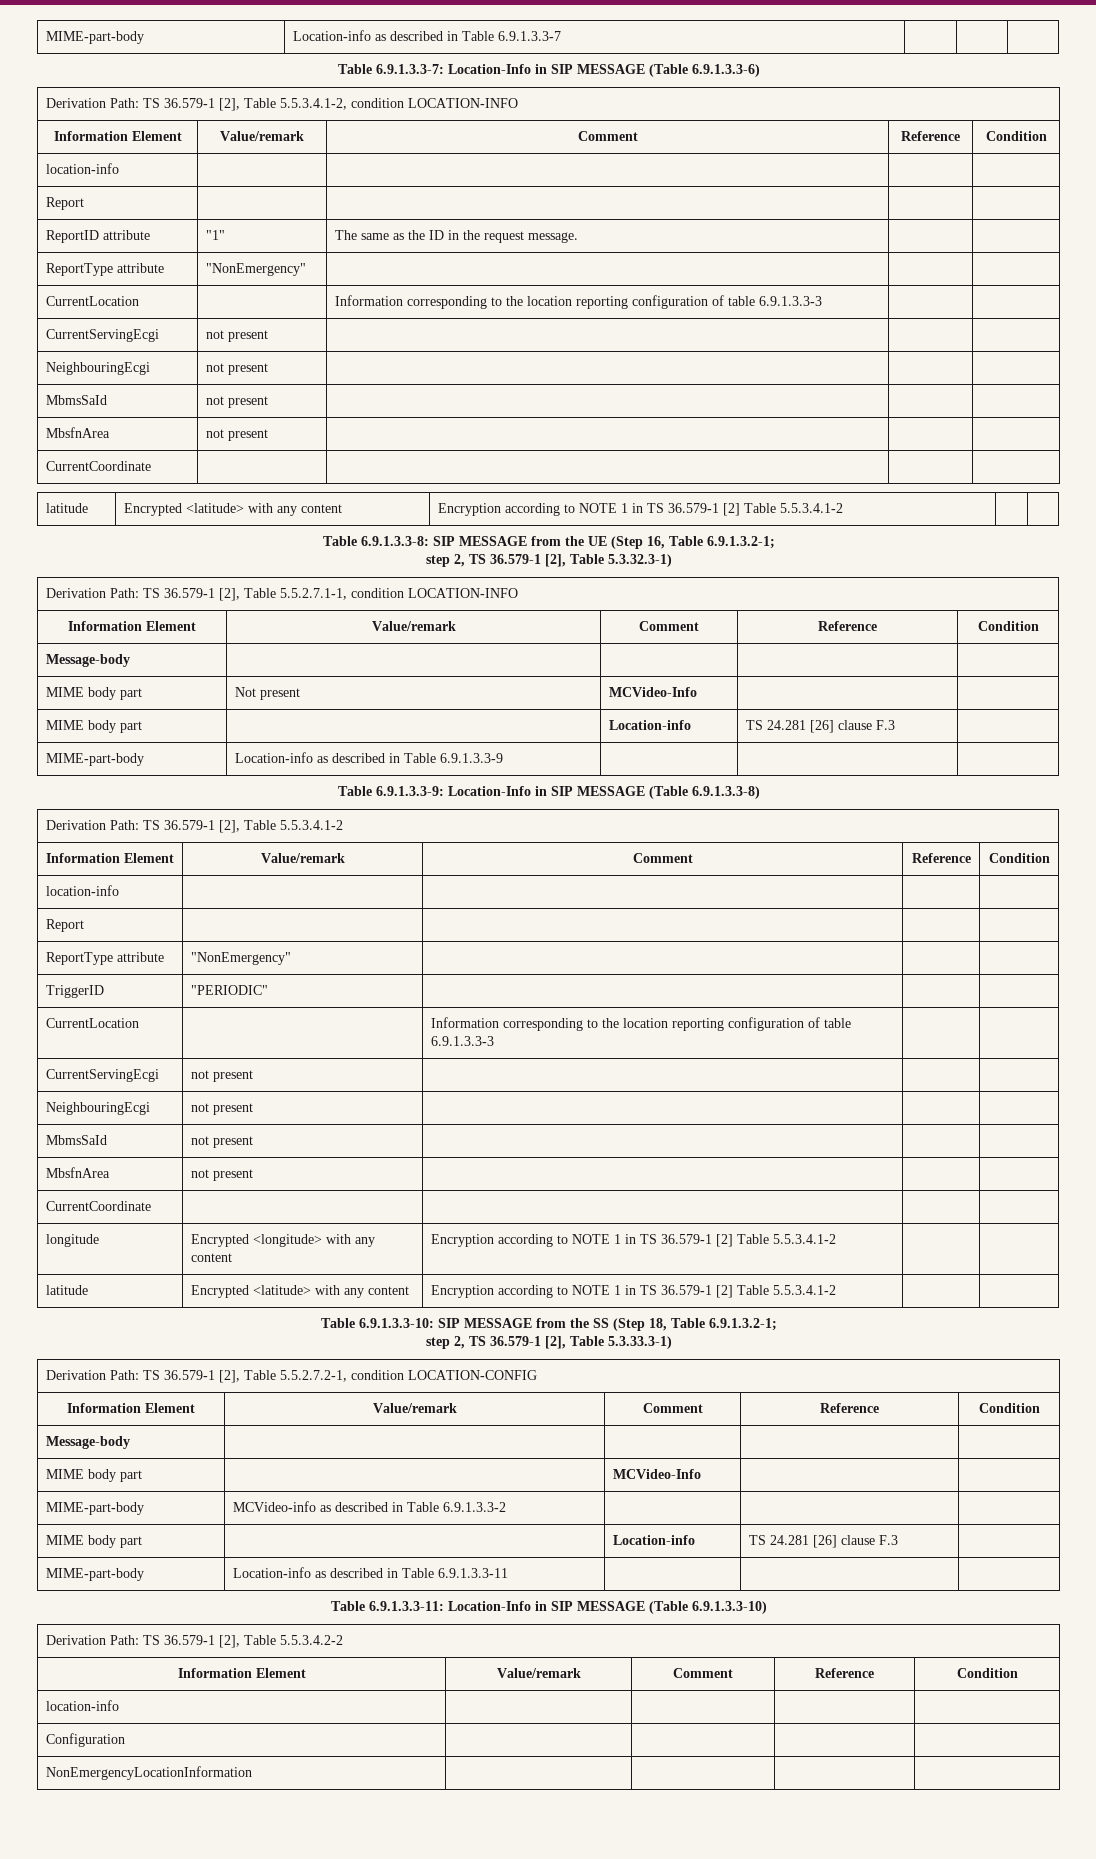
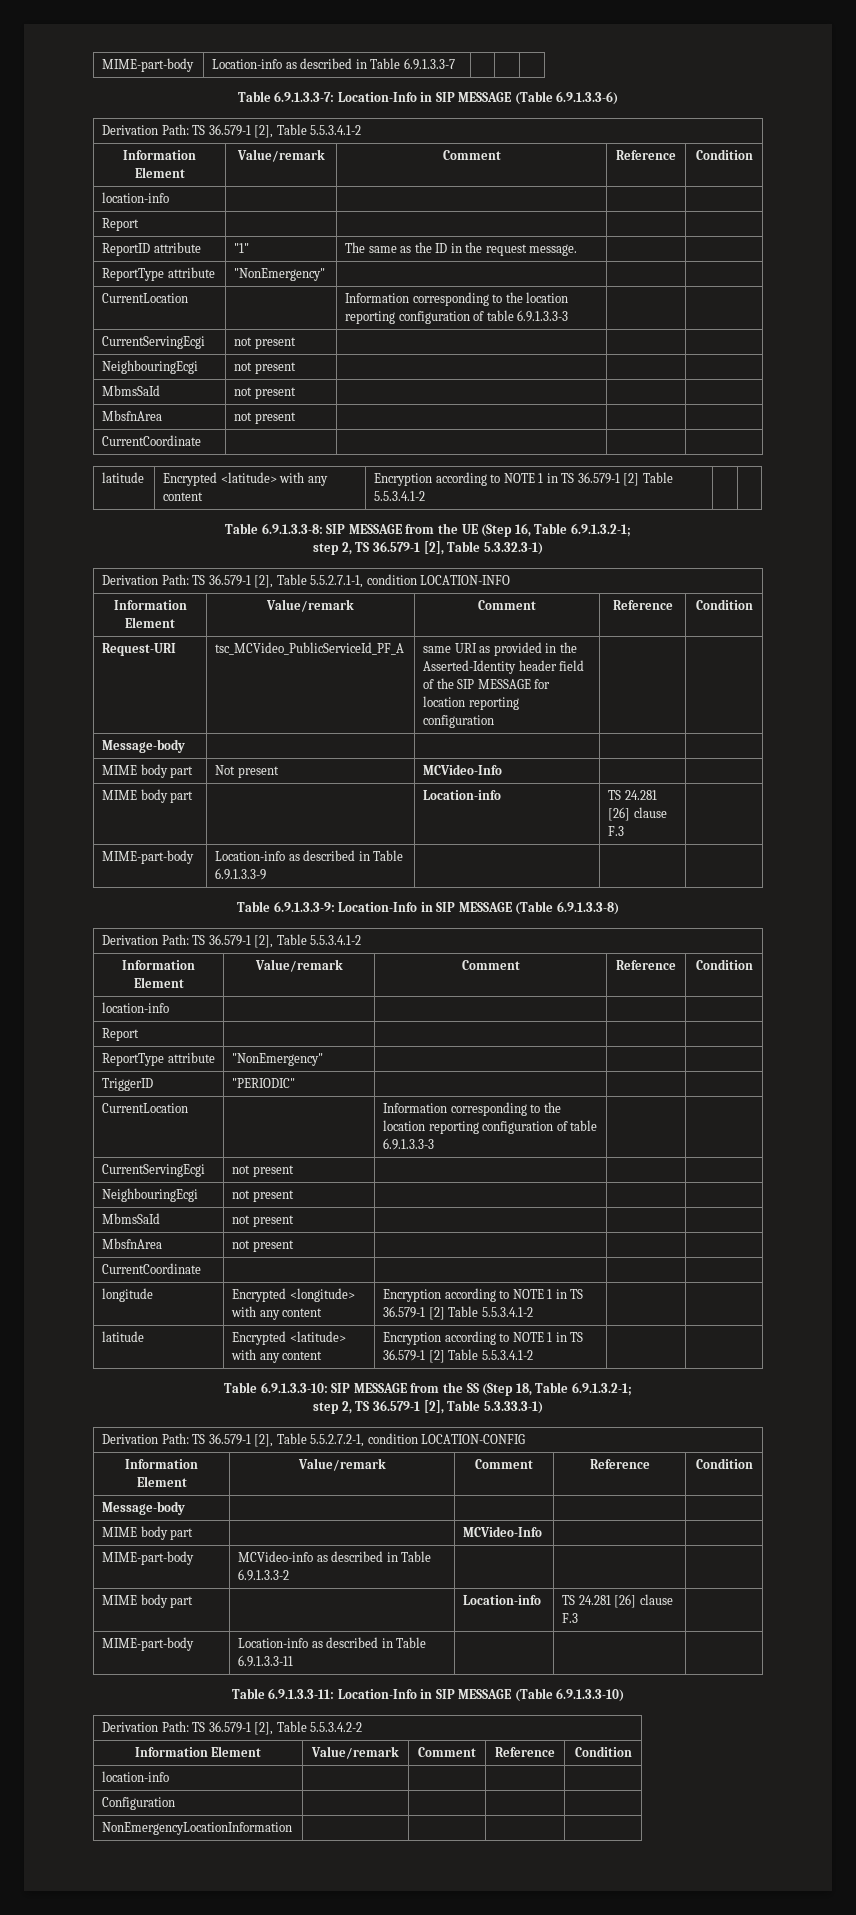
  Table 6.9.1.3.3-7: Location-Info in SIP MESSAGE (Table 6.9.1.3.3-6)
- Derivation Path: TS 36.579-1 [2], Table 5.5.3.4.1-2, condition LOCATION-INFO
+ Derivation Path: TS 36.579-1 [2], Table 5.5.3.4.1-2
+ Request-URI | tsc_MCVideo_PublicServiceId_PF_A | same URI as provided in the Asserted-Identity header field of the SIP MESSAGE for location reporting configuration | |

